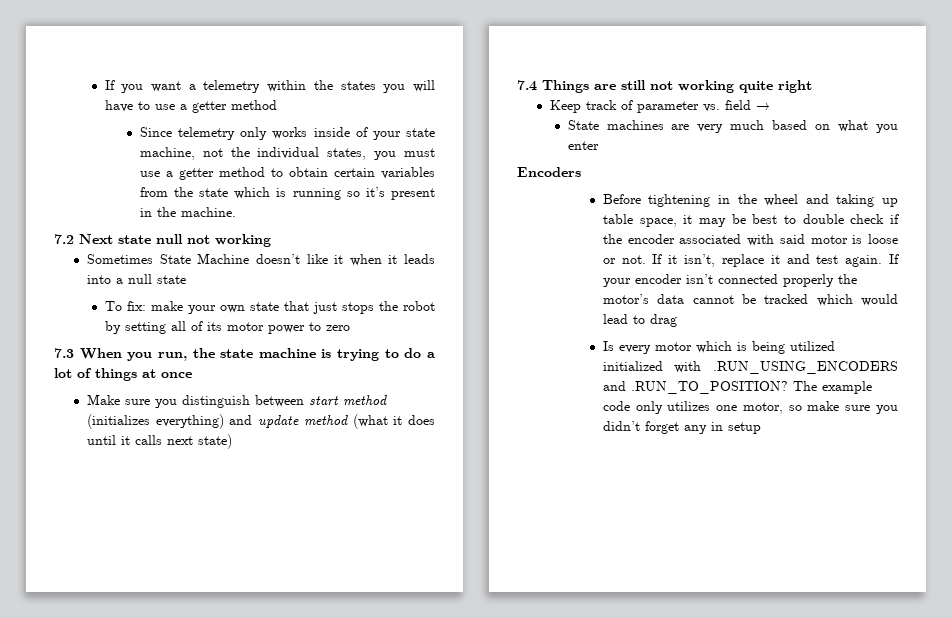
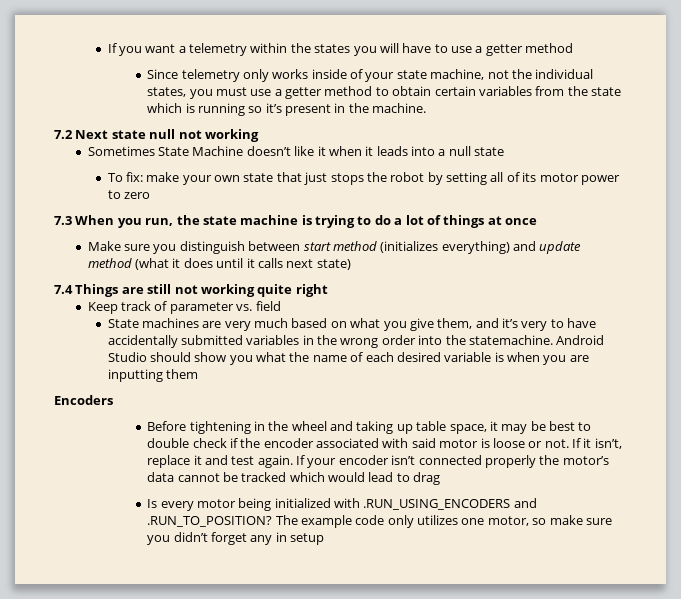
- Keep track of parameter vs. field →
+ Keep track of parameter vs. field
- State machines are very much based on what you enter
+ State machines are very much based on what you give them, and it’s very to have accidentally submitted variables in the wrong order into the statemachine. Android Studio should show you what the name of each desired variable is when you are inputting them
- Is every motor which is being utilized initialized with .RUN_USING_ENCODERS and .RUN_TO_POSITION?
+ Is every motor being initialized with .RUN_USING_ENCODERS and .RUN_TO_POSITION?

